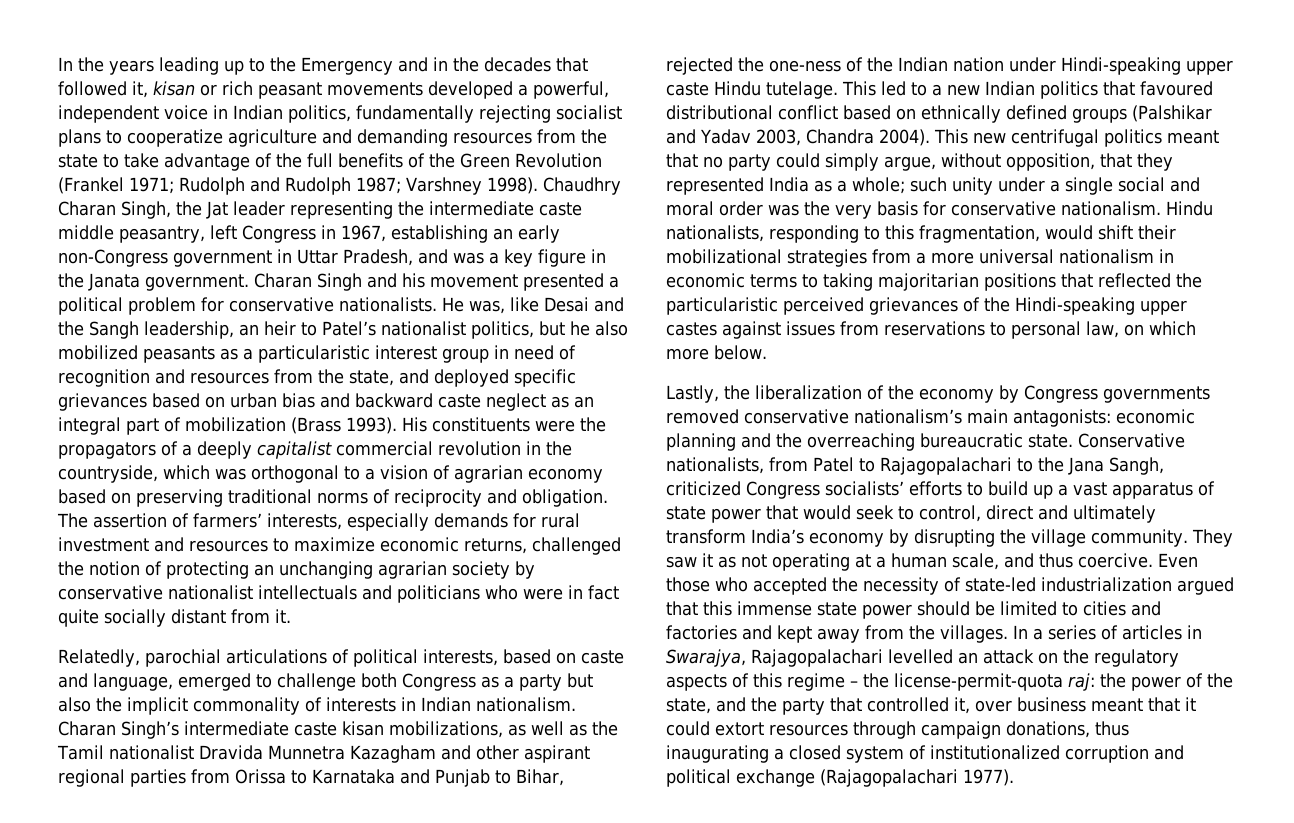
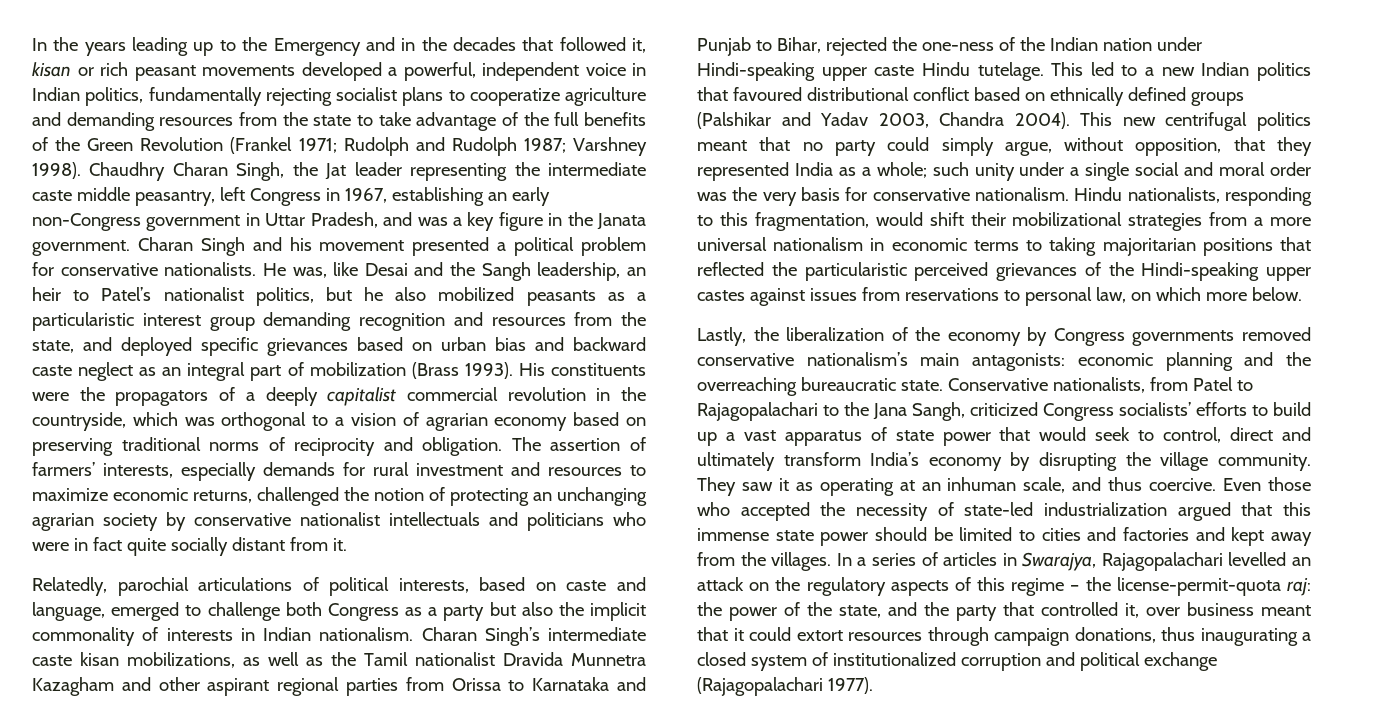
- He was, like Desai and the Sangh leadership, an heir to Patel’s nationalist politics, but he also mobilized peasants as a particularistic interest group in need of recognition and resources from the state, and deployed specific grievances based on urban bias and backward caste neglect as an integral part of mobilization (Brass 1993).
+ He was, like Desai and the Sangh leadership, an heir to Patel’s nationalist politics, but he also mobilized peasants as a particularistic interest group demanding recognition and resources from the state, and deployed specific grievances based on urban bias and backward caste neglect as an integral part of mobilization (Brass 1993).
- They saw it as not operating at a human scale, and thus coercive.
+ They saw it as operating at an inhuman scale, and thus coercive.

